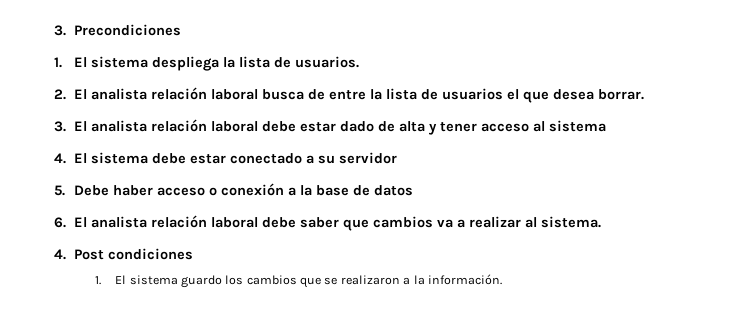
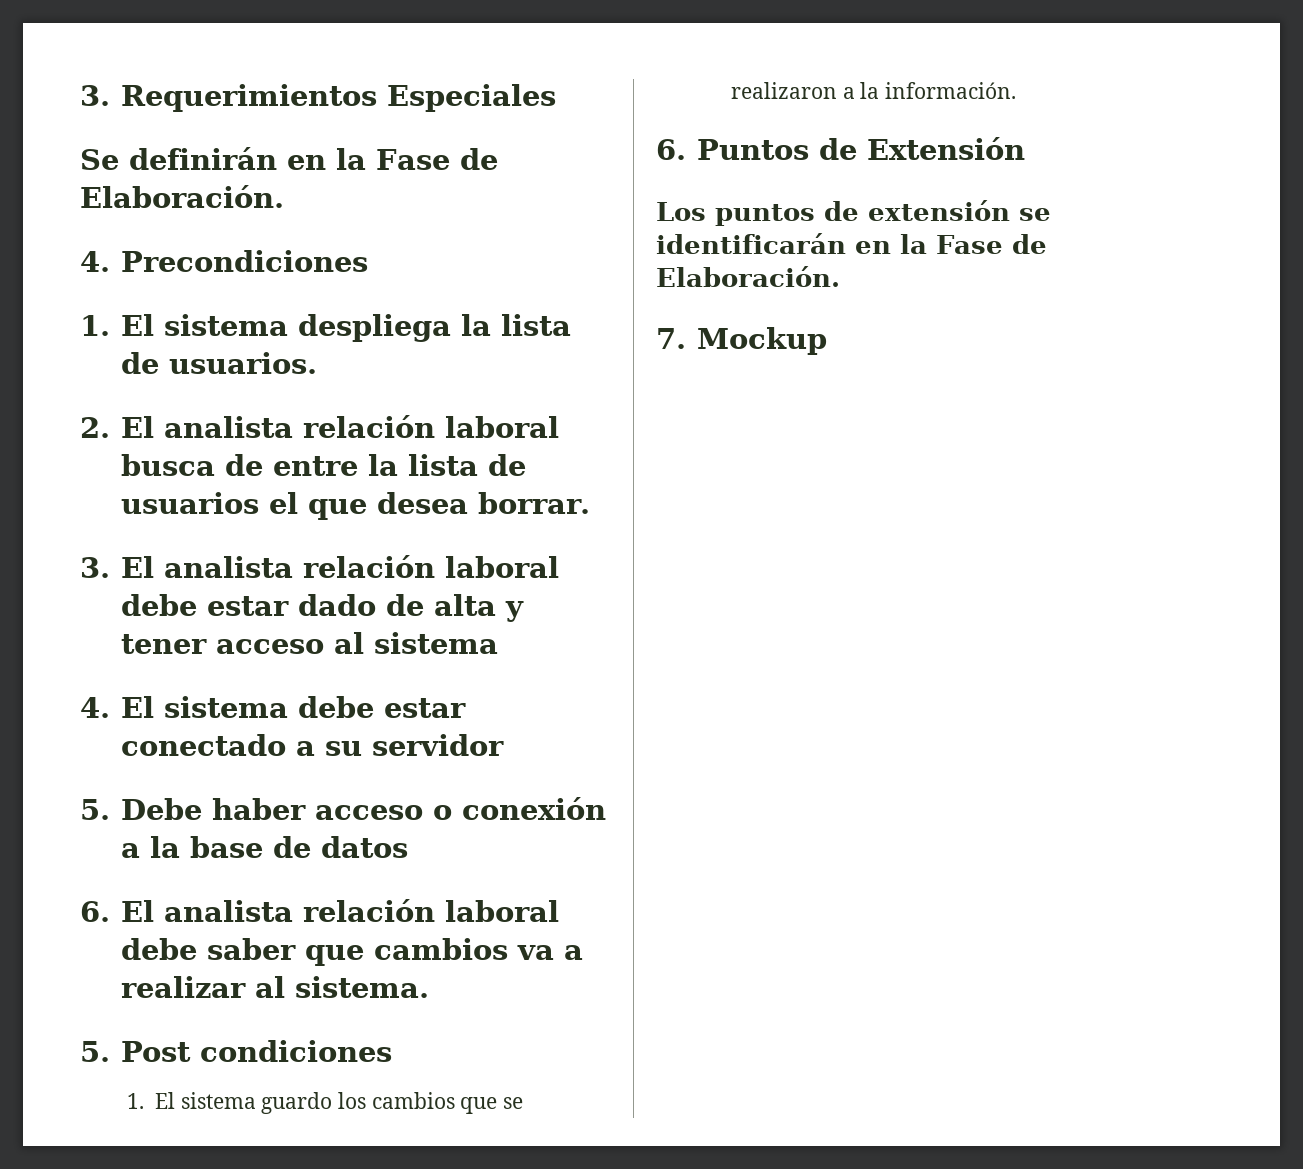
- 3. Precondiciones
+ 3. Requerimientos Especiales
+ Se definirán en la Fase de Elaboración.
+ 4. Precondiciones
- 4. Post condiciones
+ 5. Post condiciones
+ 6. Puntos de Extensión
+ Los puntos de extensión se identificarán en la Fase de Elaboración.
+ 7. Mockup

